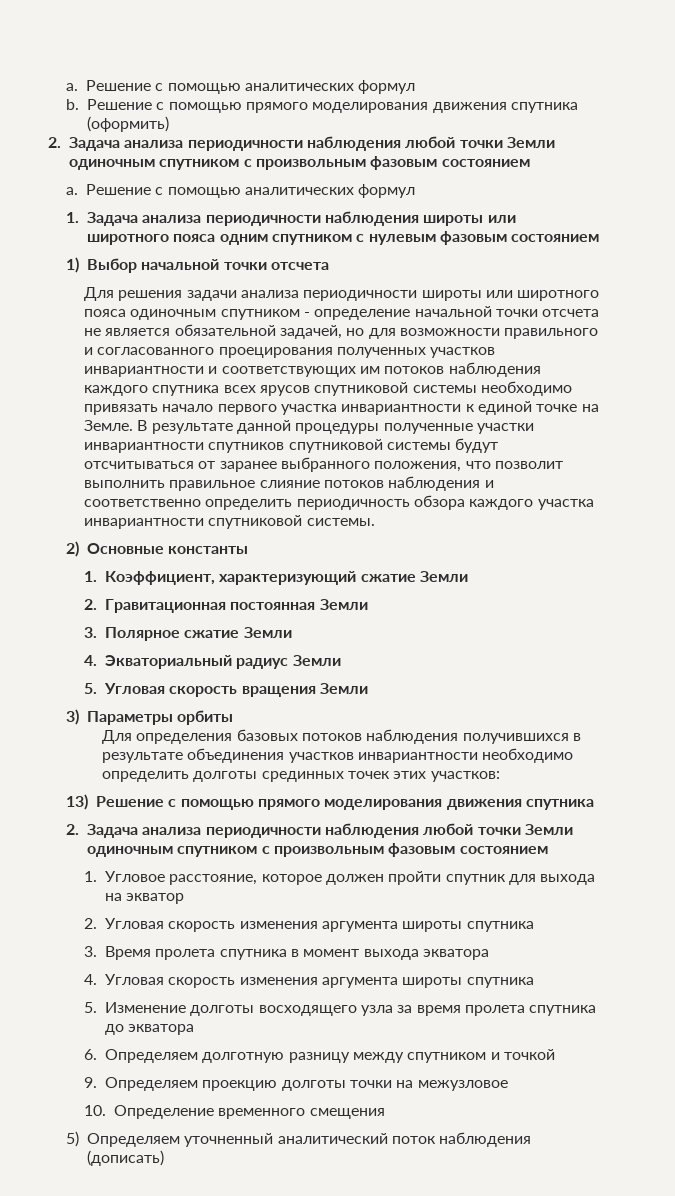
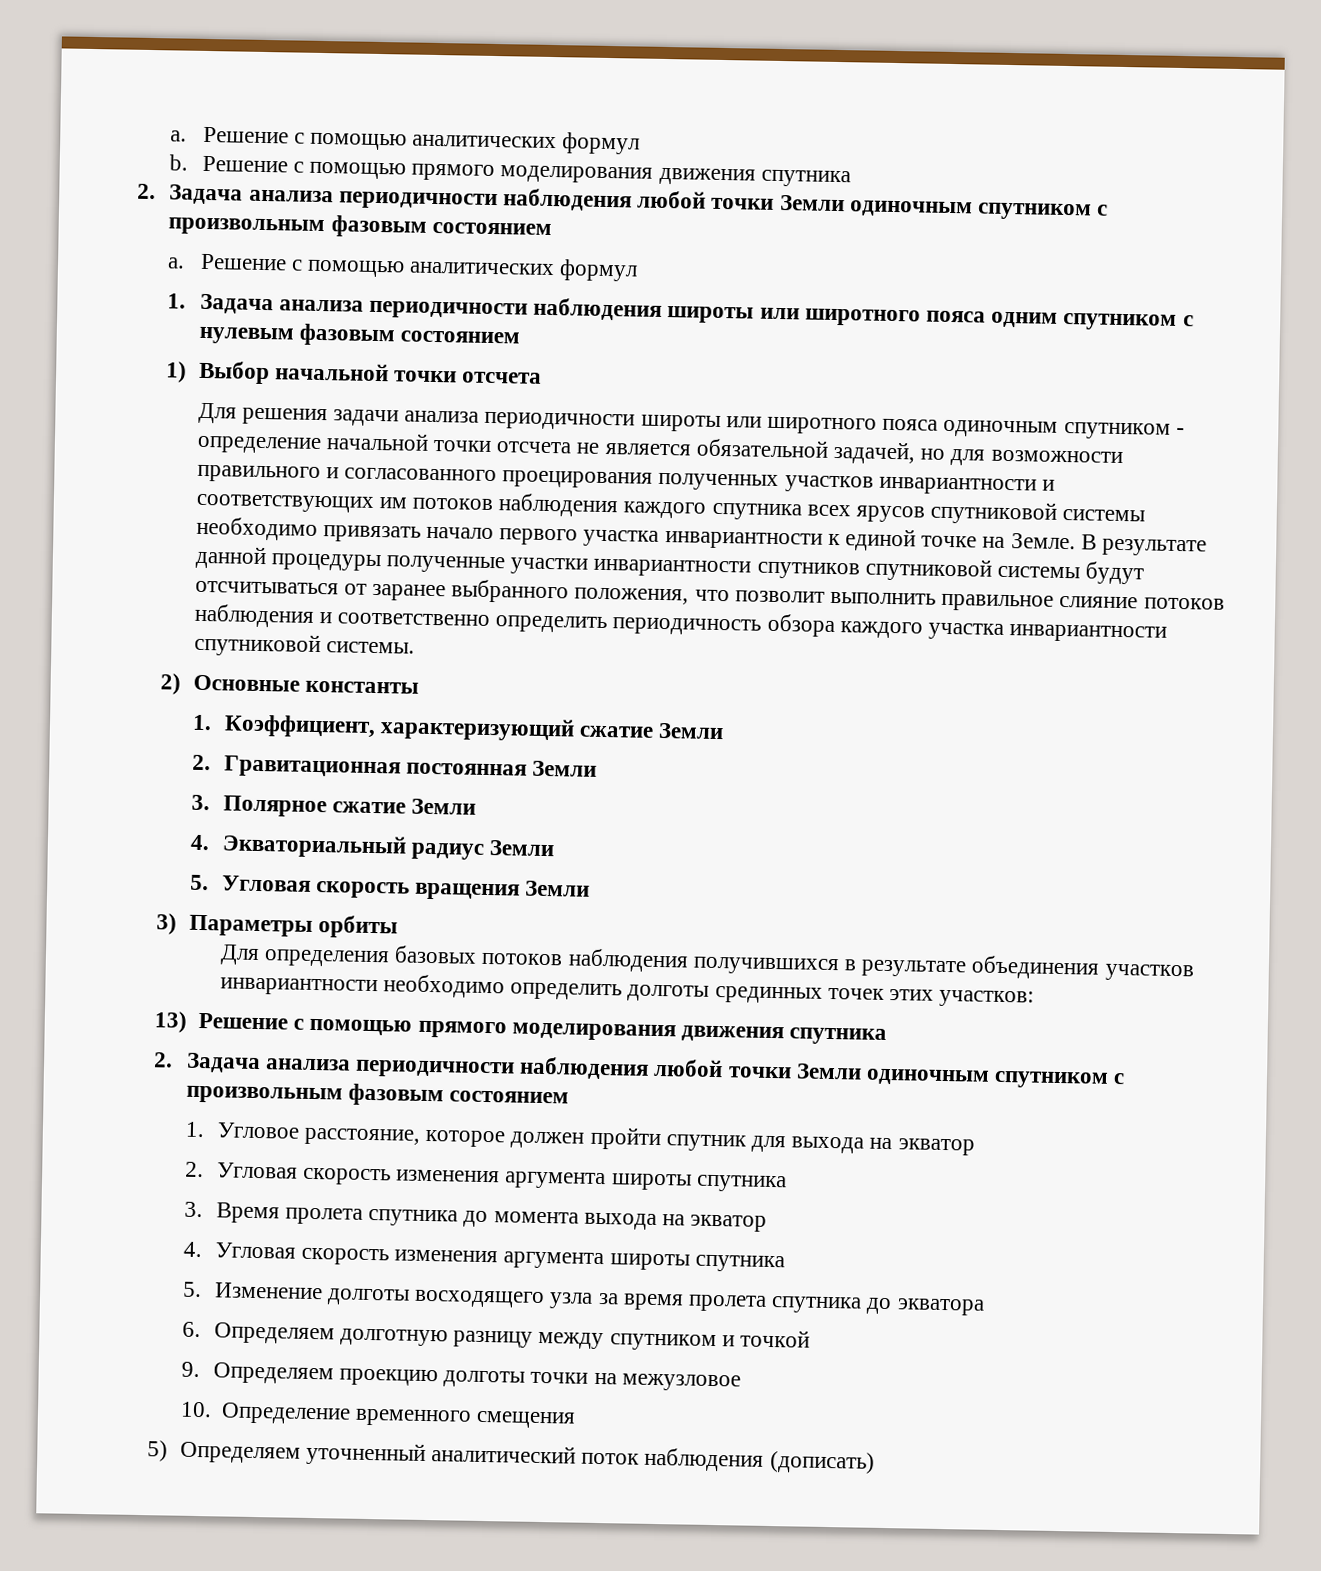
- b. Решение с помощью прямого моделирования движения спутника (оформить)
+ b. Решение с помощью прямого моделирования движения спутника
- 3. Время пролета спутника в момент выхода экватора
+ 3. Время пролета спутника до момента выхода на экватор

